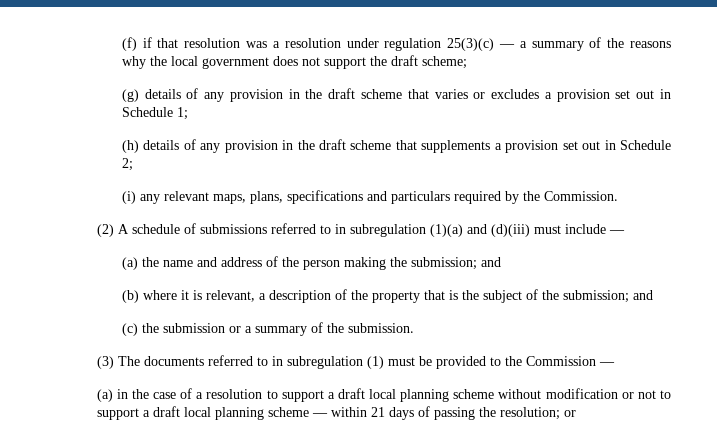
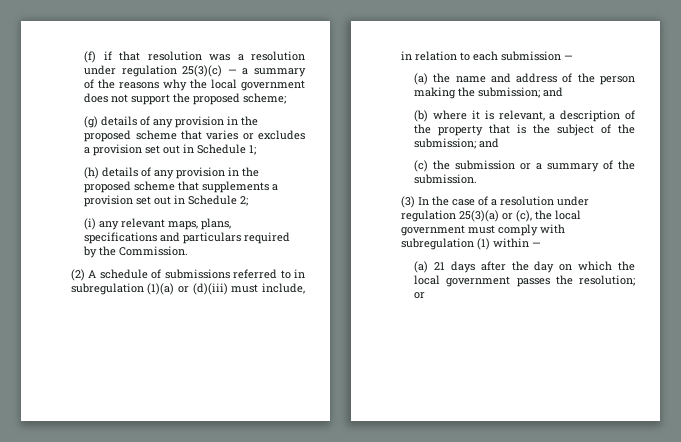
- (f) if that resolution was a resolution under regulation 25(3)(c) — a summary of the reasons why the local government does not support the draft scheme;
+ (f) if that resolution was a resolution under regulation 25(3)(c) — a summary of the reasons why the local government does not support the proposed scheme;
- (g) details of any provision in the draft scheme that varies or excludes a provision set out in Schedule 1;
+ (g) details of any provision in the proposed scheme that varies or excludes a provision set out in Schedule 1;
- (h) details of any provision in the draft scheme that supplements a provision set out in Schedule 2;
+ (h) details of any provision in the proposed scheme that supplements a provision set out in Schedule 2;
- (2) A schedule of submissions referred to in subregulation (1)(a) and (d)(iii) must include —
+ (2) A schedule of submissions referred to in subregulation (1)(a) or (d)(iii) must include, in relation to each submission —
- (3) The documents referred to in subregulation (1) must be provided to the Commission —
- (a) in the case of a resolution to support a draft local planning scheme without modification or not to support a draft local planning scheme — within 21 days of passing the resolution; or
+ (3) In the case of a resolution under regulation 25(3)(a) or (c), the local government must comply with subregulation (1) within —
+ (a) 21 days after the day on which the local government passes the resolution; or

